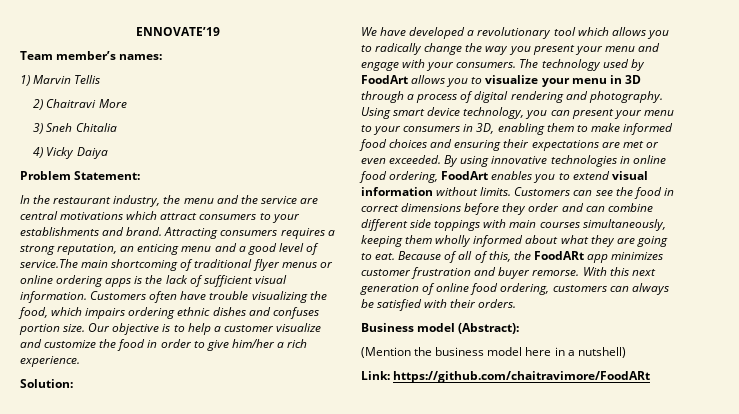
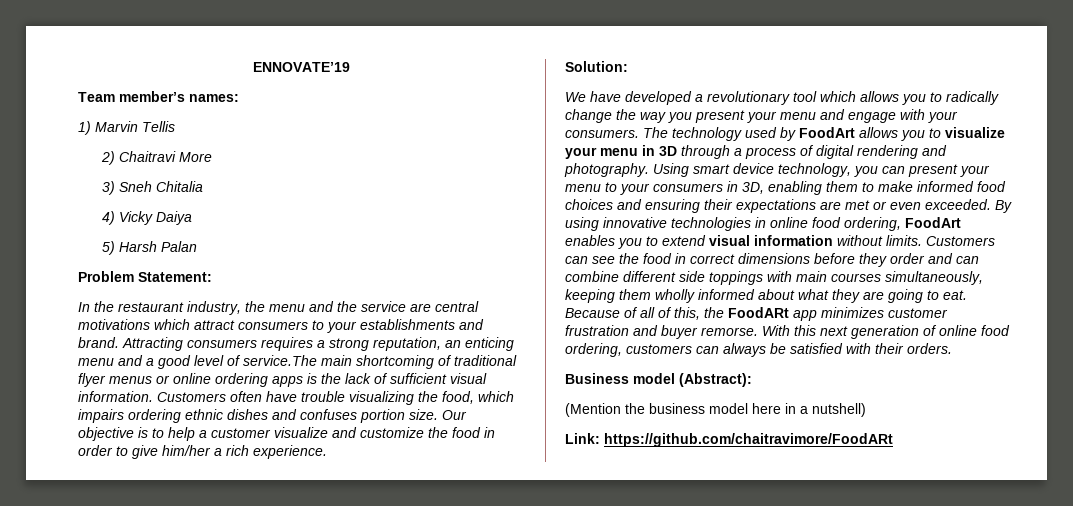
+ 5) Harsh Palan

